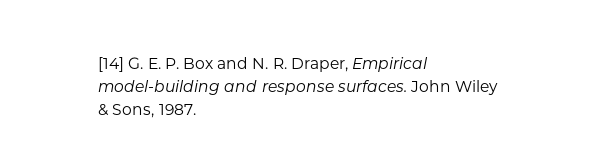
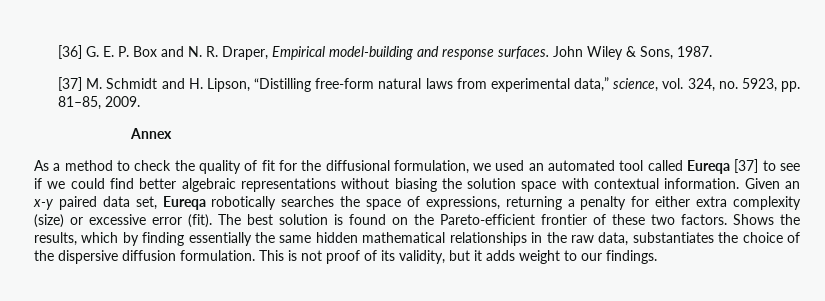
- [14] G. E. P. Box and N. R. Draper, Empirical model-building and response surfaces.
+ [36] G. E. P. Box and N. R. Draper, Empirical model-building and response surfaces.
+ [37] M. Schmidt and H. Lipson, “Distilling free-form natural laws from experimental data,” science, vol. 324, no. 5923, pp. 81–85, 2009.
+ Annex
+ As a method to check the quality of fit for the diffusional formulation, we used an automated tool called Eureqa [37] to see if we could find better algebraic representations without biasing the solution space with contextual information. Given an x-y paired data set, Eureqa robotically searches the space of expressions, returning a penalty for either extra complexity (size) or excessive error (fit). The best solution is found on the Pareto-efficient frontier of these two factors. Shows the results, which by finding essentially the same hidden mathematical relationships in the raw data, substantiates the choice of the dispersive diffusion formulation. This is not proof of its validity, but it adds weight to our findings.

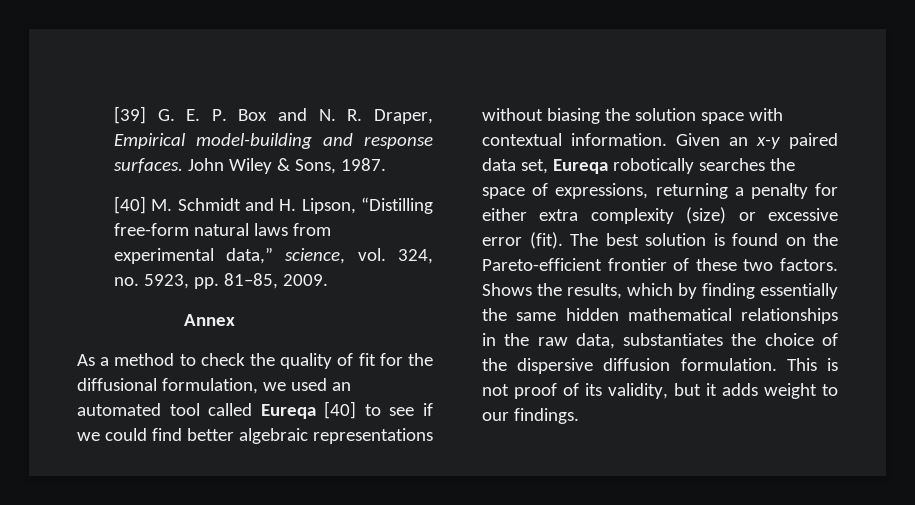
- [36] G. E. P. Box and N. R. Draper, Empirical model-building and response surfaces.
+ [39] G. E. P. Box and N. R. Draper, Empirical model-building and response surfaces.
- [37] M. Schmidt and H. Lipson, “Distilling free-form natural laws from experimental data,” science, vol. 324, no. 5923, pp. 81–85, 2009.
+ [40] M. Schmidt and H. Lipson, “Distilling free-form natural laws from experimental data,” science, vol. 324, no. 5923, pp. 81–85, 2009.
- As a method to check the quality of fit for the diffusional formulation, we used an automated tool called Eureqa [37] to see if we could find better algebraic representations without biasing the solution space with contextual information.
+ As a method to check the quality of fit for the diffusional formulation, we used an automated tool called Eureqa [40] to see if we could find better algebraic representations without biasing the solution space with contextual information.

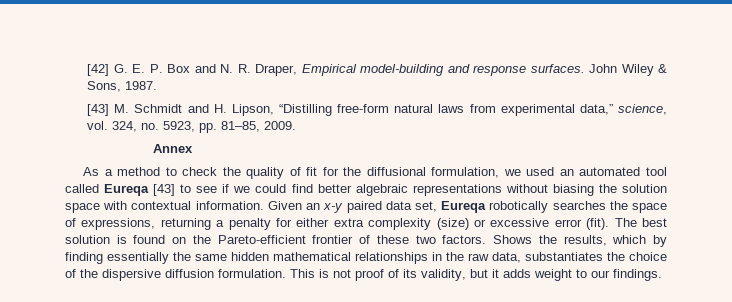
- [39] G. E. P. Box and N. R. Draper, Empirical model-building and response surfaces.
+ [42] G. E. P. Box and N. R. Draper, Empirical model-building and response surfaces.
- [40] M. Schmidt and H. Lipson, “Distilling free-form natural laws from experimental data,” science, vol. 324, no. 5923, pp. 81–85, 2009.
+ [43] M. Schmidt and H. Lipson, “Distilling free-form natural laws from experimental data,” science, vol. 324, no. 5923, pp. 81–85, 2009.
- As a method to check the quality of fit for the diffusional formulation, we used an automated tool called Eureqa [40] to see if we could find better algebraic representations without biasing the solution space with contextual information.
+ As a method to check the quality of fit for the diffusional formulation, we used an automated tool called Eureqa [43] to see if we could find better algebraic representations without biasing the solution space with contextual information.

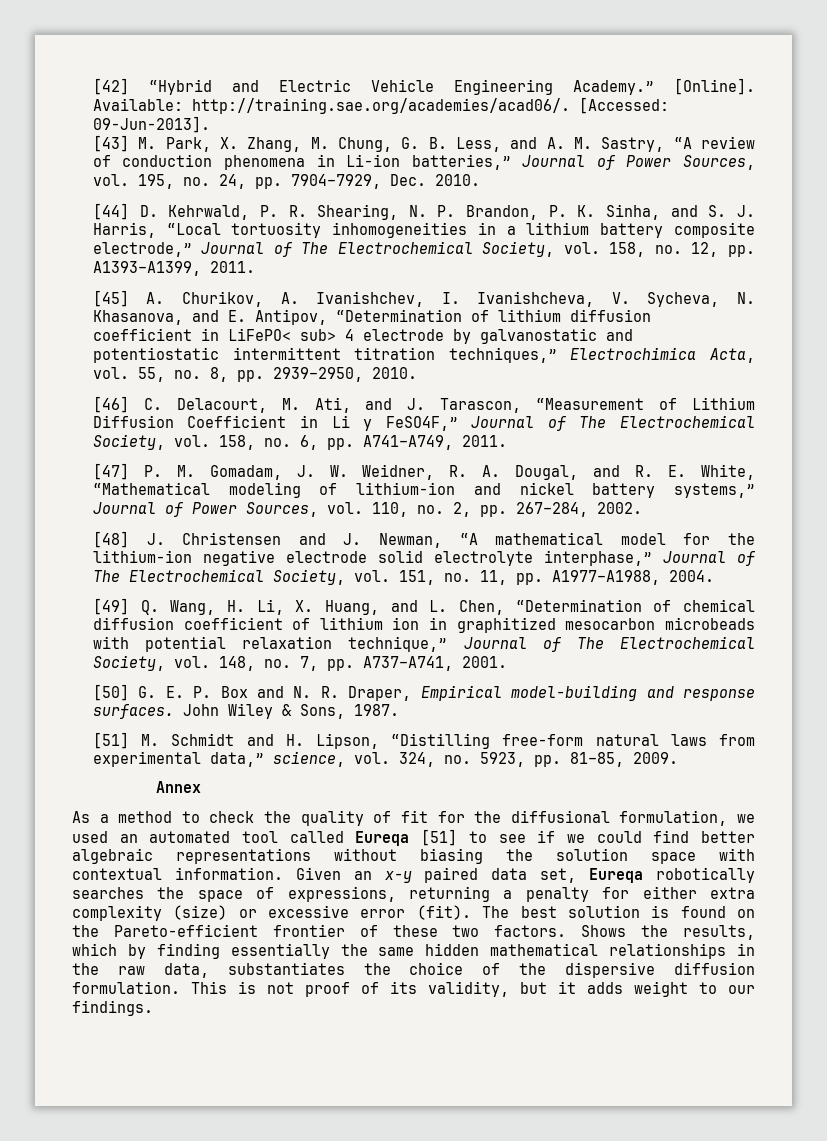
- [42] G. E. P. Box and N. R. Draper, Empirical model-building and response surfaces.
+ [42] “Hybrid and Electric Vehicle Engineering Academy.” [Online]. Available: http://training.sae.org/academies/acad06/. [Accessed: 09-Jun-2013].
+ [43] M. Park, X. Zhang, M. Chung, G. B. Less, and A. M. Sastry, “A review of conduction phenomena in Li-ion batteries,” Journal of Power Sources, vol. 195, no. 24, pp. 7904–7929, Dec. 2010.
+ [44] D. Kehrwald, P. R. Shearing, N. P. Brandon, P. K. Sinha, and S. J. Harris, “Local tortuosity inhomogeneities in a lithium battery composite electrode,” Journal of The Electrochemical Society, vol. 158, no. 12, pp. A1393–A1399, 2011.
+ [45] A. Churikov, A. Ivanishchev, I. Ivanishcheva, V. Sycheva, N. Khasanova, and E. Antipov, “Determination of lithium diffusion coefficient in LiFePO< sub> 4 electrode by galvanostatic and potentiostatic intermittent titration techniques,” Electrochimica Acta, vol. 55, no. 8, pp. 2939–2950, 2010.
+ [46] C. Delacourt, M. Ati, and J. Tarascon, “Measurement of Lithium Diffusion Coefficient in Li y FeSO4F,” Journal of The Electrochemical Society, vol. 158, no. 6, pp. A741–A749, 2011.
+ [47] P. M. Gomadam, J. W. Weidner, R. A. Dougal, and R. E. White, “Mathematical modeling of lithium-ion and nickel battery systems,” Journal of Power Sources, vol. 110, no. 2, pp. 267–284, 2002.
+ [48] J. Christensen and J. Newman, “A mathematical model for the lithium-ion negative electrode solid electrolyte interphase,” Journal of The Electrochemical Society, vol. 151, no. 11, pp. A1977–A1988, 2004.
+ [49] Q. Wang, H. Li, X. Huang, and L. Chen, “Determination of chemical diffusion coefficient of lithium ion in graphitized mesocarbon microbeads with potential relaxation technique,” Journal of The Electrochemical Society, vol. 148, no. 7, pp. A737–A741, 2001.
+ [50] G. E. P. Box and N. R. Draper, Empirical model-building and response surfaces.
- [43] M. Schmidt and H. Lipson, “Distilling free-form natural laws from experimental data,” science, vol. 324, no. 5923, pp. 81–85, 2009.
+ [51] M. Schmidt and H. Lipson, “Distilling free-form natural laws from experimental data,” science, vol. 324, no. 5923, pp. 81–85, 2009.
- As a method to check the quality of fit for the diffusional formulation, we used an automated tool called Eureqa [43] to see if we could find better algebraic representations without biasing the solution space with contextual information.
+ As a method to check the quality of fit for the diffusional formulation, we used an automated tool called Eureqa [51] to see if we could find better algebraic representations without biasing the solution space with contextual information.

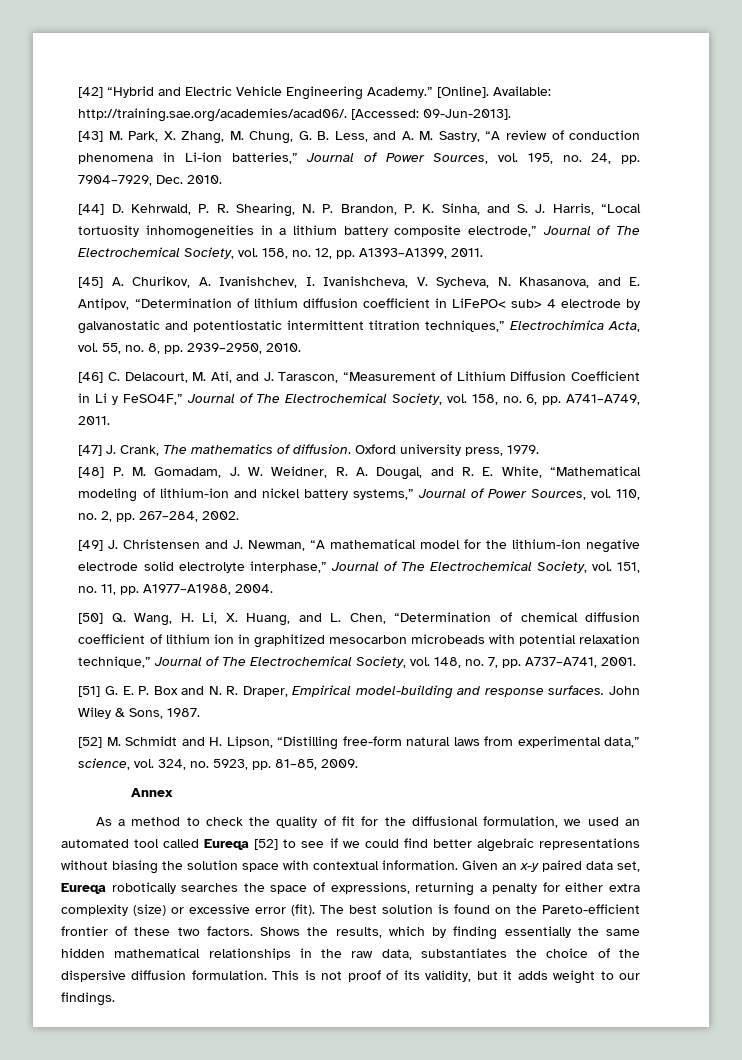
- [47] P. M. Gomadam, J. W. Weidner, R. A. Dougal, and R. E. White, “Mathematical modeling of lithium-ion and nickel battery systems,” Journal of Power Sources, vol. 110, no. 2, pp. 267–284, 2002.
+ [47] J. Crank, The mathematics of diffusion. Oxford university press, 1979.
+ [48] P. M. Gomadam, J. W. Weidner, R. A. Dougal, and R. E. White, “Mathematical modeling of lithium-ion and nickel battery systems,” Journal of Power Sources, vol. 110, no. 2, pp. 267–284, 2002.
- [48] J. Christensen and J. Newman, “A mathematical model for the lithium-ion negative electrode solid electrolyte interphase,” Journal of The Electrochemical Society, vol. 151, no. 11, pp. A1977–A1988, 2004.
+ [49] J. Christensen and J. Newman, “A mathematical model for the lithium-ion negative electrode solid electrolyte interphase,” Journal of The Electrochemical Society, vol. 151, no. 11, pp. A1977–A1988, 2004.
- [49] Q. Wang, H. Li, X. Huang, and L. Chen, “Determination of chemical diffusion coefficient of lithium ion in graphitized mesocarbon microbeads with potential relaxation technique,” Journal of The Electrochemical Society, vol. 148, no. 7, pp. A737–A741, 2001.
+ [50] Q. Wang, H. Li, X. Huang, and L. Chen, “Determination of chemical diffusion coefficient of lithium ion in graphitized mesocarbon microbeads with potential relaxation technique,” Journal of The Electrochemical Society, vol. 148, no. 7, pp. A737–A741, 2001.
- [50] G. E. P. Box and N. R. Draper, Empirical model-building and response surfaces.
+ [51] G. E. P. Box and N. R. Draper, Empirical model-building and response surfaces.
- [51] M. Schmidt and H. Lipson, “Distilling free-form natural laws from experimental data,” science, vol. 324, no. 5923, pp. 81–85, 2009.
+ [52] M. Schmidt and H. Lipson, “Distilling free-form natural laws from experimental data,” science, vol. 324, no. 5923, pp. 81–85, 2009.
- As a method to check the quality of fit for the diffusional formulation, we used an automated tool called Eureqa [51] to see if we could find better algebraic representations without biasing the solution space with contextual information.
+ As a method to check the quality of fit for the diffusional formulation, we used an automated tool called Eureqa [52] to see if we could find better algebraic representations without biasing the solution space with contextual information.

